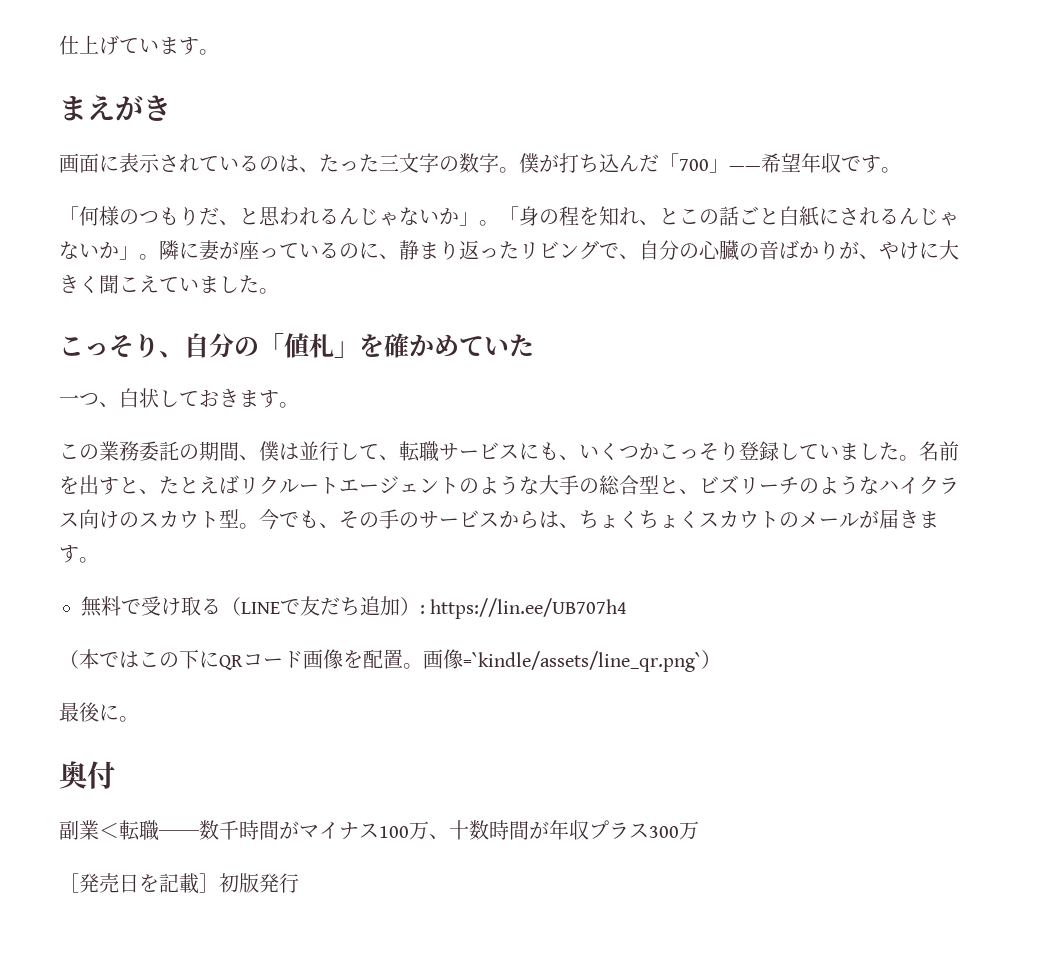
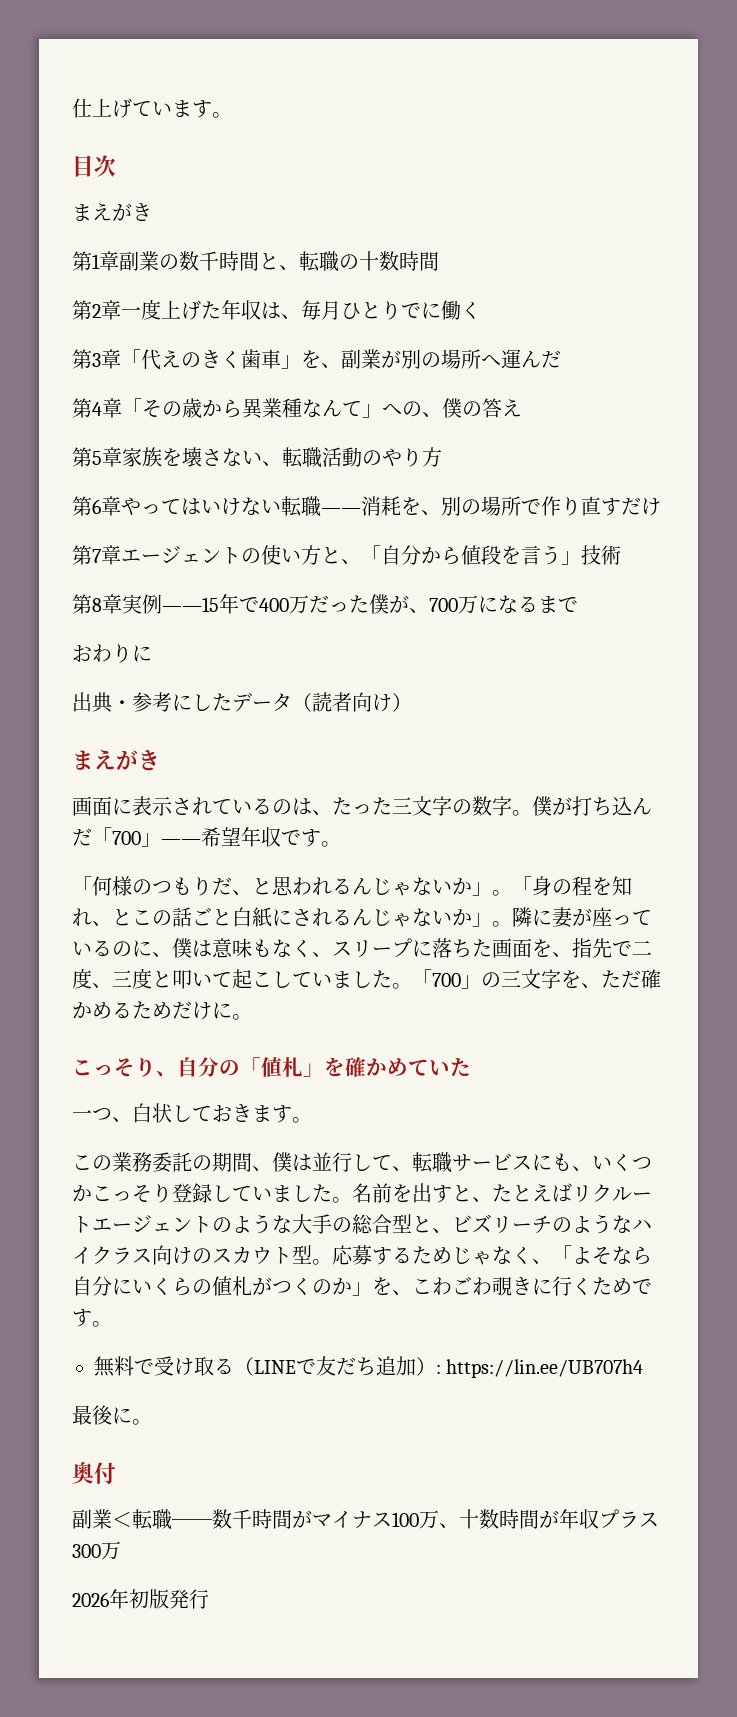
+ 目次
+ まえがき
+ 第1章副業の数千時間と、転職の十数時間
+ 第2章一度上げた年収は、毎月ひとりでに働く
+ 第3章「代えのきく歯車」を、副業が別の場所へ運んだ
+ 第4章「その歳から異業種なんて」への、僕の答え
+ 第5章家族を壊さない、転職活動のやり方
+ 第6章やってはいけない転職——消耗を、別の場所で作り直すだけ
+ 第7章エージェントの使い方と、「自分から値段を言う」技術
+ 第8章実例——15年で400万だった僕が、700万になるまで
+ おわりに
+ 出典・参考にしたデータ（読者向け）
- 隣に妻が座っているのに、静まり返ったリビングで、自分の心臓の音ばかりが、やけに大きく聞こえていました。
+ 隣に妻が座っているのに、僕は意味もなく、スリープに落ちた画面を、指先で二度、三度と叩いて起こしていました。「700」の三文字を、ただ確かめるためだけに。
- 今でも、その手のサービスからは、ちょくちょくスカウトのメールが届きます。
+ 応募するためじゃなく、「よそなら自分にいくらの値札がつくのか」を、こわごわ覗きに行くためです。
- （本ではこの下にQRコード画像を配置。画像=`kindle/assets/line_qr.png`）
- ［発売日を記載］初版発行
+ 2026年初版発行

